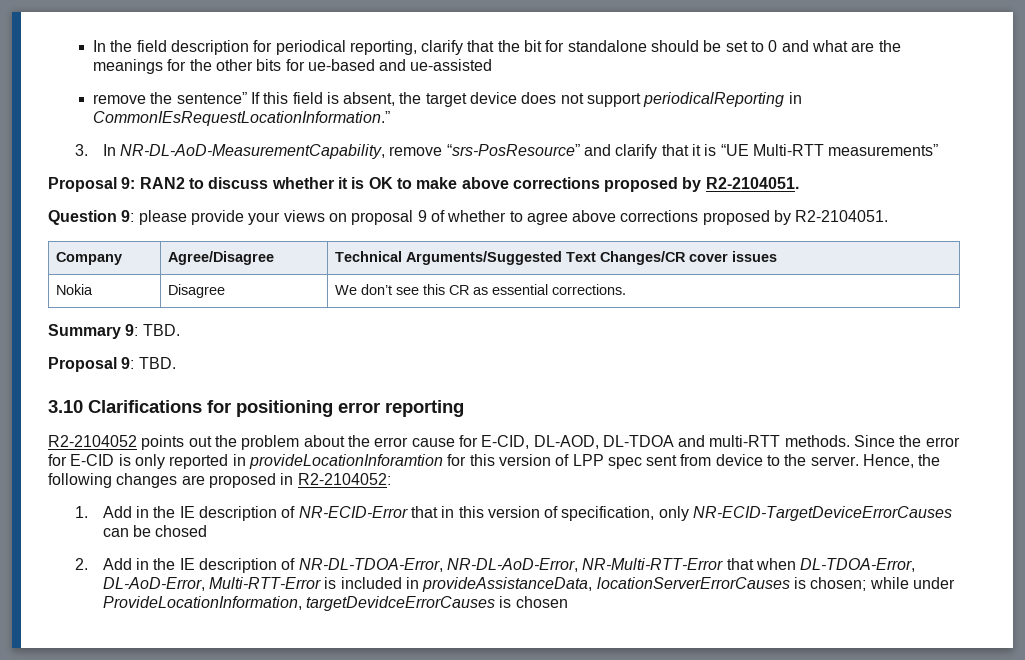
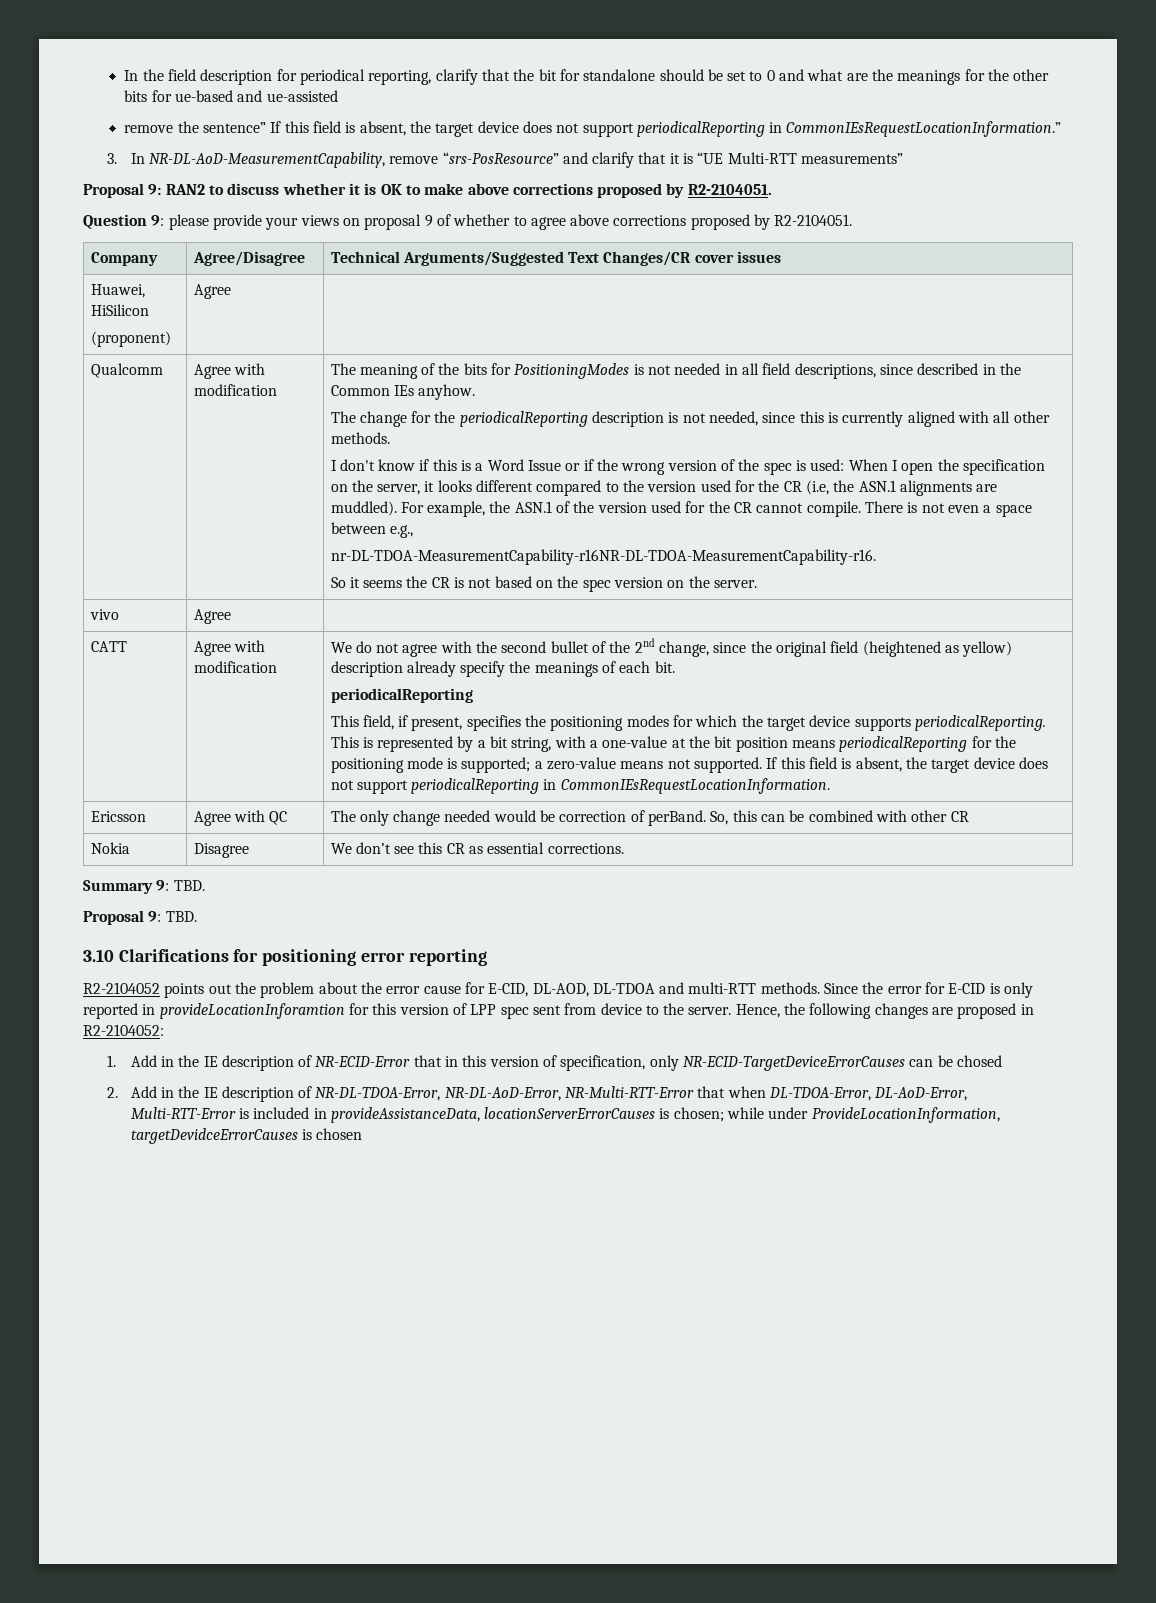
+ Huawei, HiSilicon
+ (proponent) | Agree |
+ Qualcomm | Agree with modification | The meaning of the bits for PositioningModes is not needed in all field descriptions, since described in the Common IEs anyhow.
+ The change for the periodicalReporting description is not needed, since this is currently aligned with all other methods.
+ I don't know if this is a Word Issue or if the wrong version of the spec is used: When I open the specification on the server, it looks different compared to the version used for the CR (i.e, the ASN.1 alignments are muddled). For example, the ASN.1 of the version used for the CR cannot compile. There is not even a space between e.g.,
+ nr-DL-TDOA-MeasurementCapability-r16NR-DL-TDOA-MeasurementCapability-r16.
+ So it seems the CR is not based on the spec version on the server.
+ vivo | Agree |
+ CATT | Agree with modification | We do not agree with the second bullet of the 2nd change, since the original field (heightened as yellow) description already specify the meanings of each bit.
+ periodicalReporting
+ This field, if present, specifies the positioning modes for which the target device supports periodicalReporting. This is represented by a bit string, with a one-value at the bit position means periodicalReporting for the positioning mode is supported; a zero-value means not supported. If this field is absent, the target device does not support periodicalReporting in CommonIEsRequestLocationInformation.
+ Ericsson | Agree with QC | The only change needed would be correction of perBand. So, this can be combined with other CR

